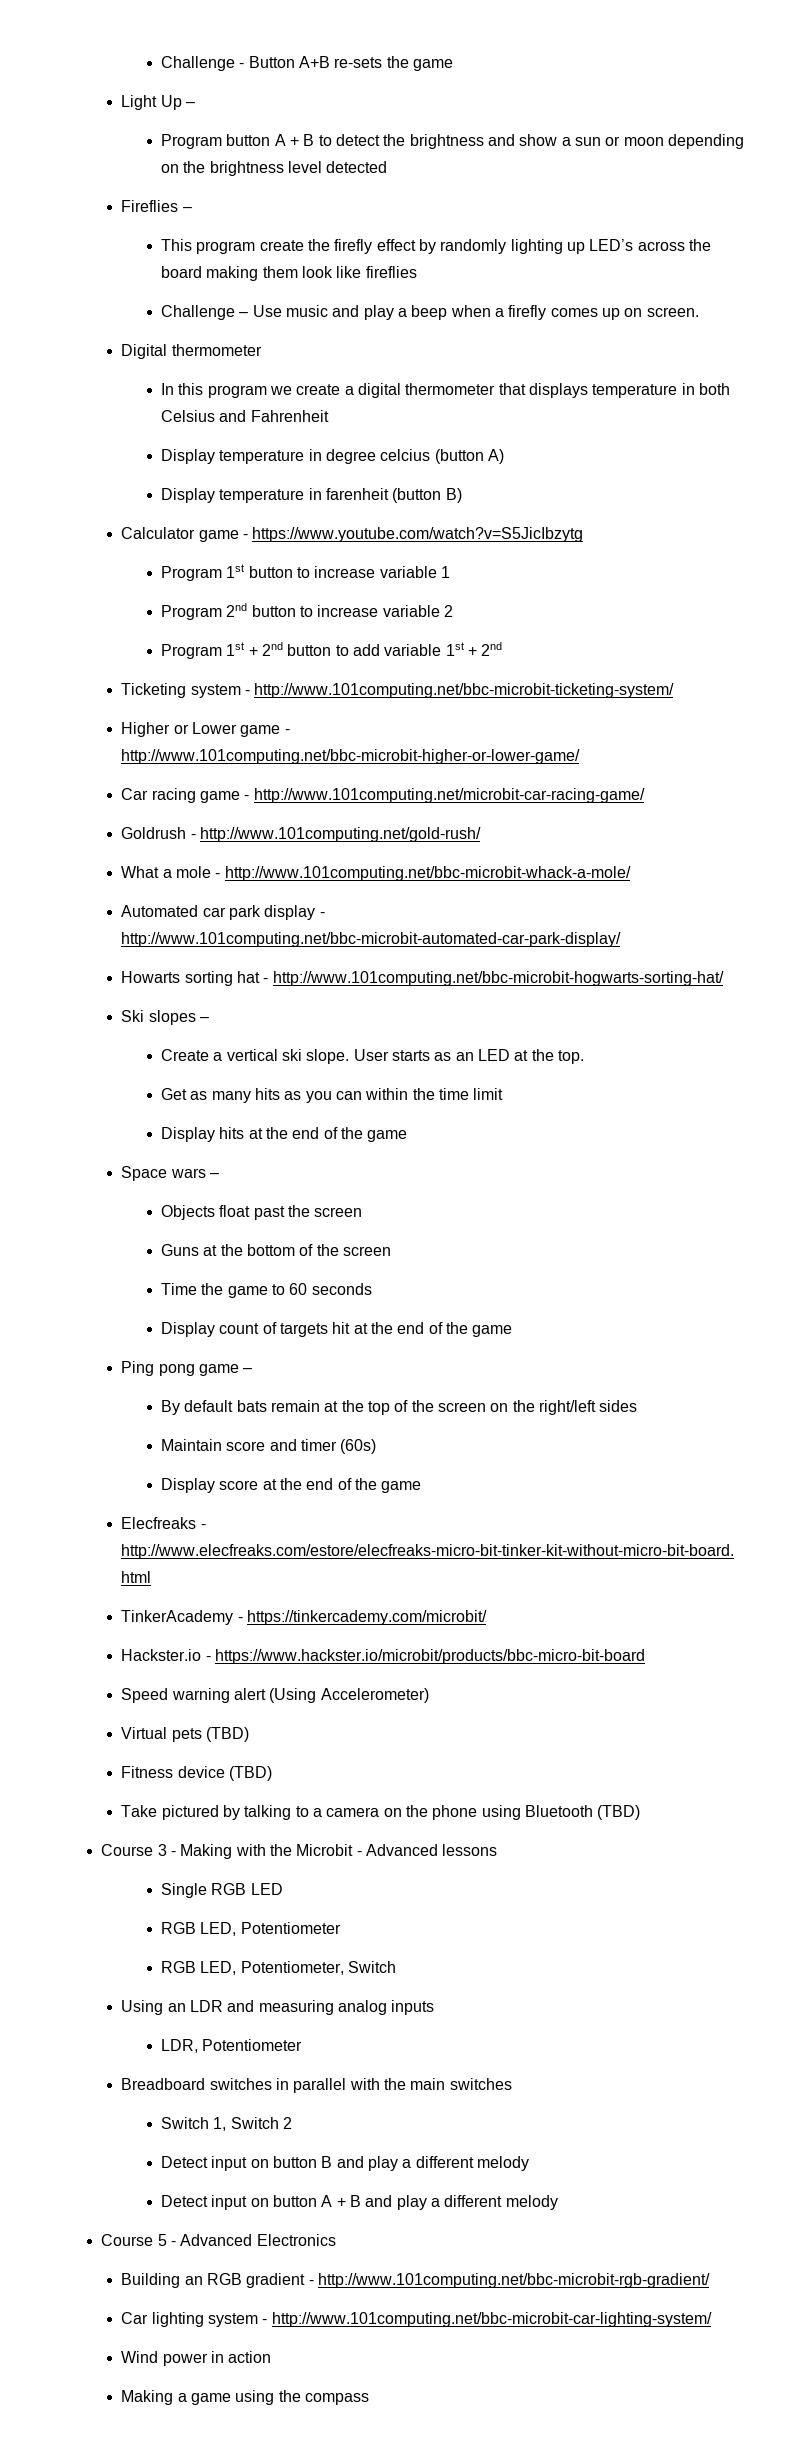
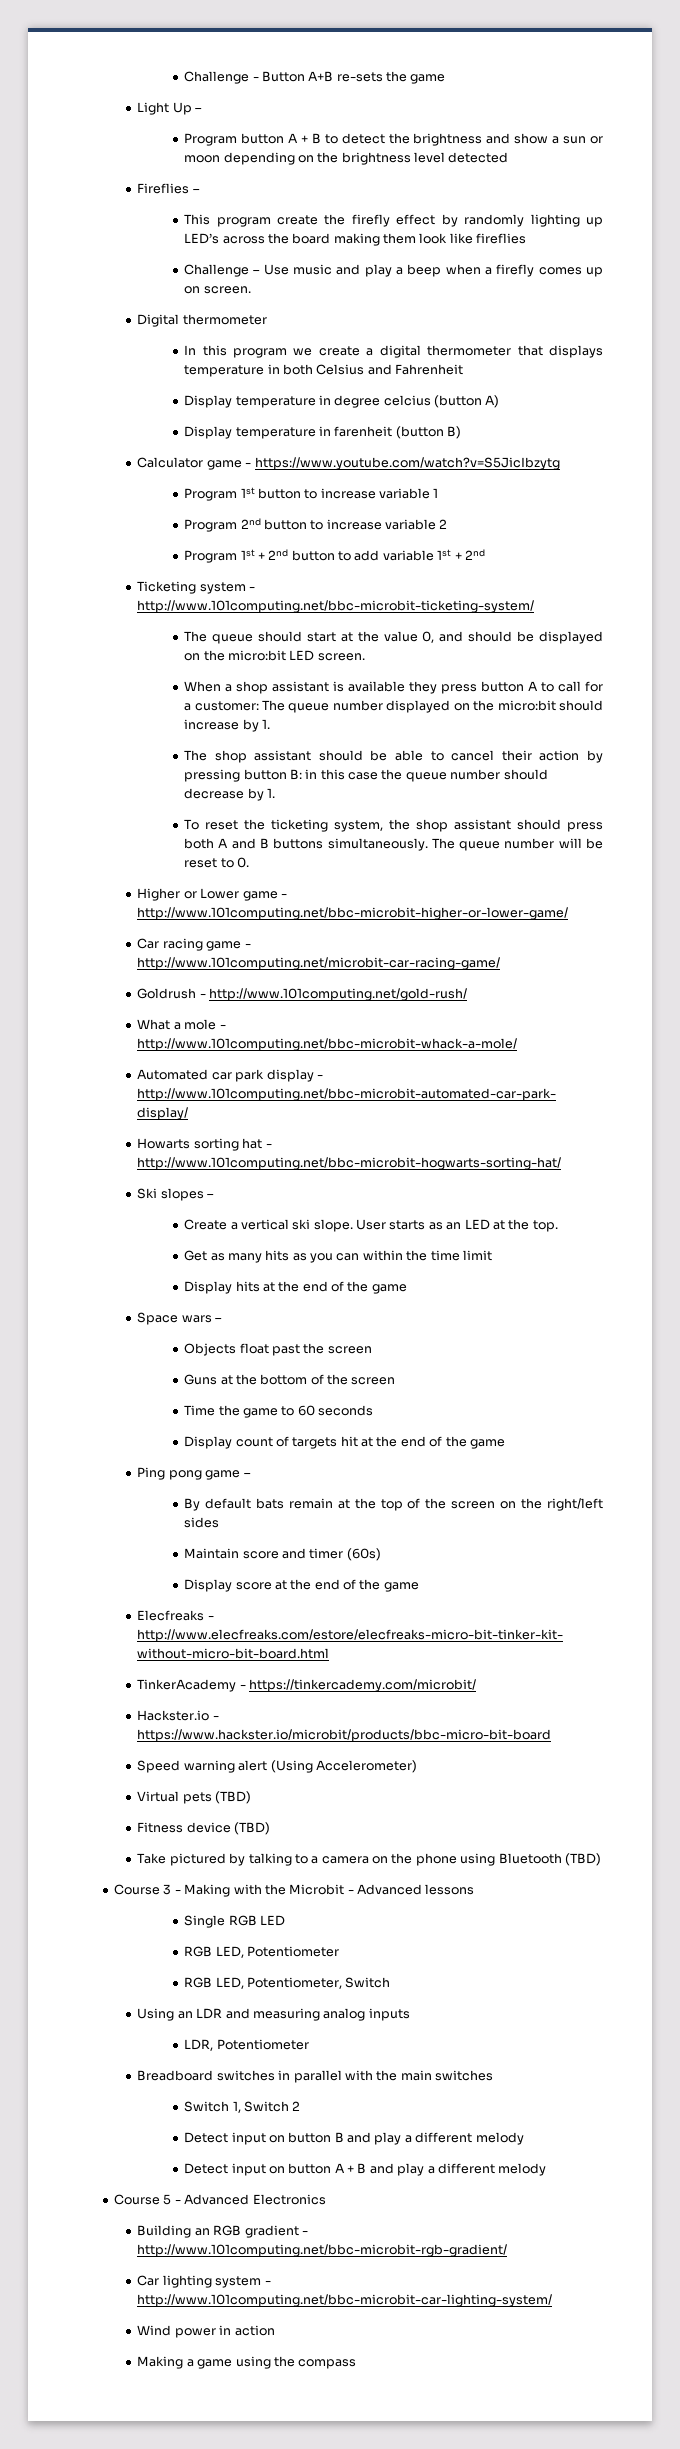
+ The queue should start at the value 0, and should be displayed on the micro:bit LED screen.
+ When a shop assistant is available they press button A to call for a customer: The queue number displayed on the micro:bit should increase by 1.
+ The shop assistant should be able to cancel their action by pressing button B: in this case the queue number should decrease by 1.
+ To reset the ticketing system, the shop assistant should press both A and B buttons simultaneously. The queue number will be reset to 0.

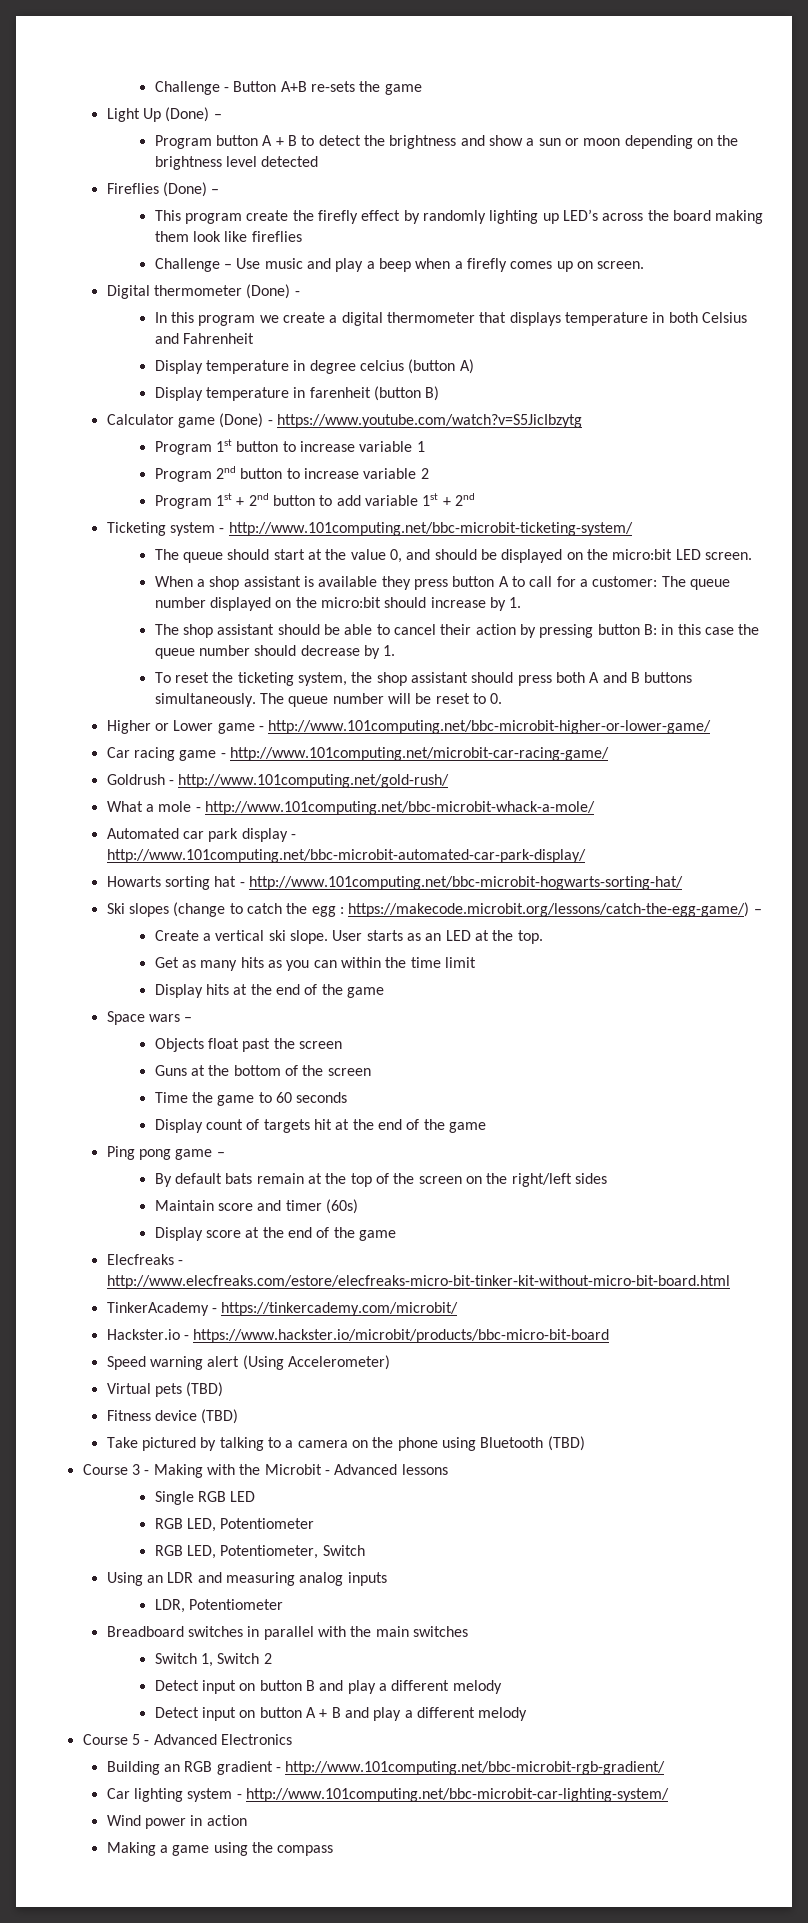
- Light Up –
+ Light Up (Done) –
- Fireflies –
+ Fireflies (Done) –
- Digital thermometer
+ Digital thermometer (Done) -
- Calculator game - https://www.youtube.com/watch?v=S5JicIbzytg
+ Calculator game (Done) - https://www.youtube.com/watch?v=S5JicIbzytg
- Ski slopes –
+ Ski slopes (change to catch the egg : https://makecode.microbit.org/lessons/catch-the-egg-game/) –

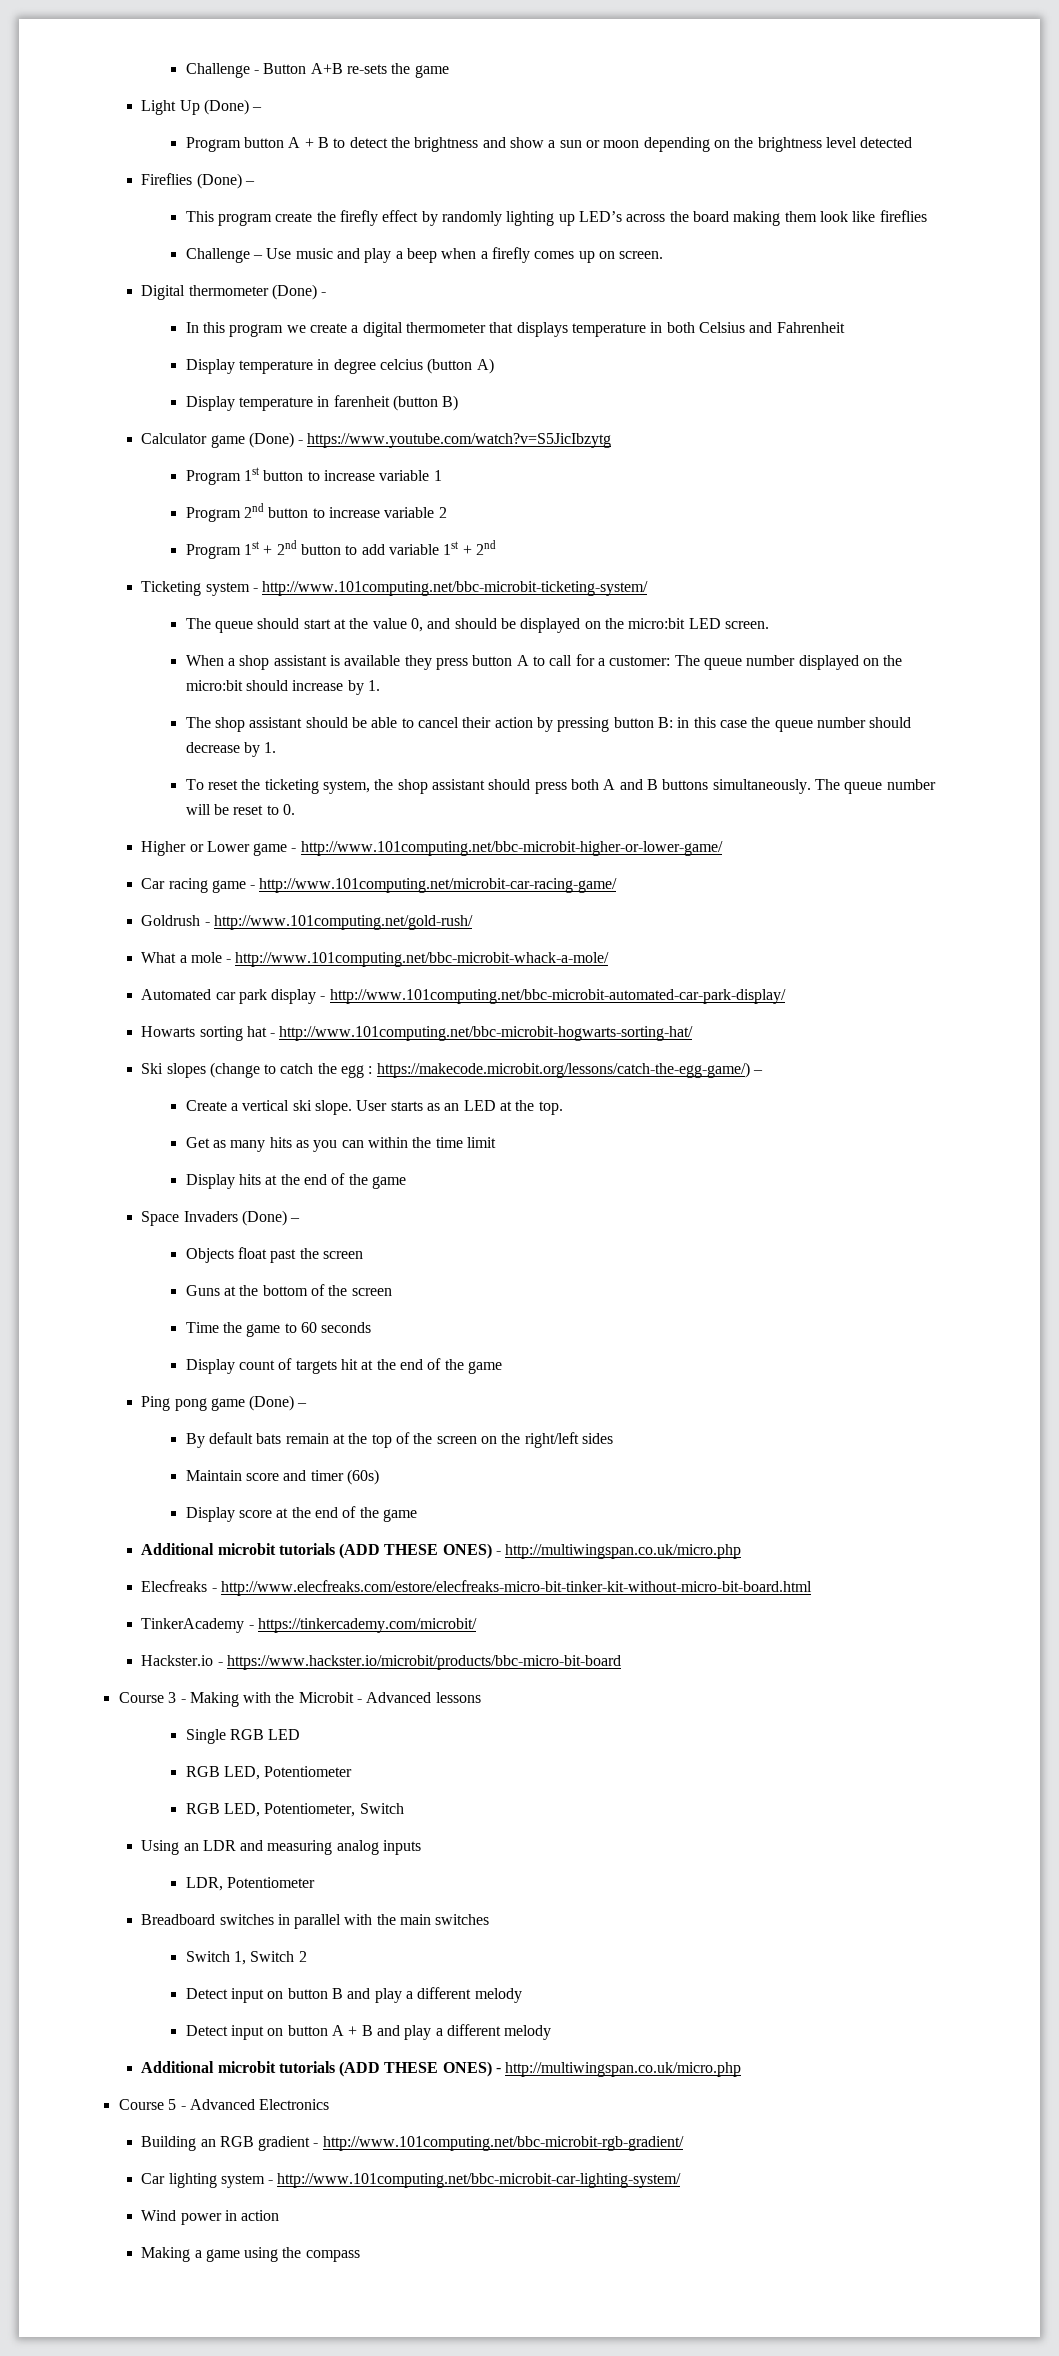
- Space wars –
+ Space Invaders (Done) –
- Ping pong game –
+ Ping pong game (Done) –
  Display score at the end of the game
+ Additional microbit tutorials (ADD THESE ONES) - http://multiwingspan.co.uk/micro.php
- Speed warning alert (Using Accelerometer)
- Virtual pets (TBD)
- Fitness device (TBD)
- Take pictured by talking to a camera on the phone using Bluetooth (TBD)
  Detect input on button A + B and play a different melody
+ Additional microbit tutorials (ADD THESE ONES) - http://multiwingspan.co.uk/micro.php

